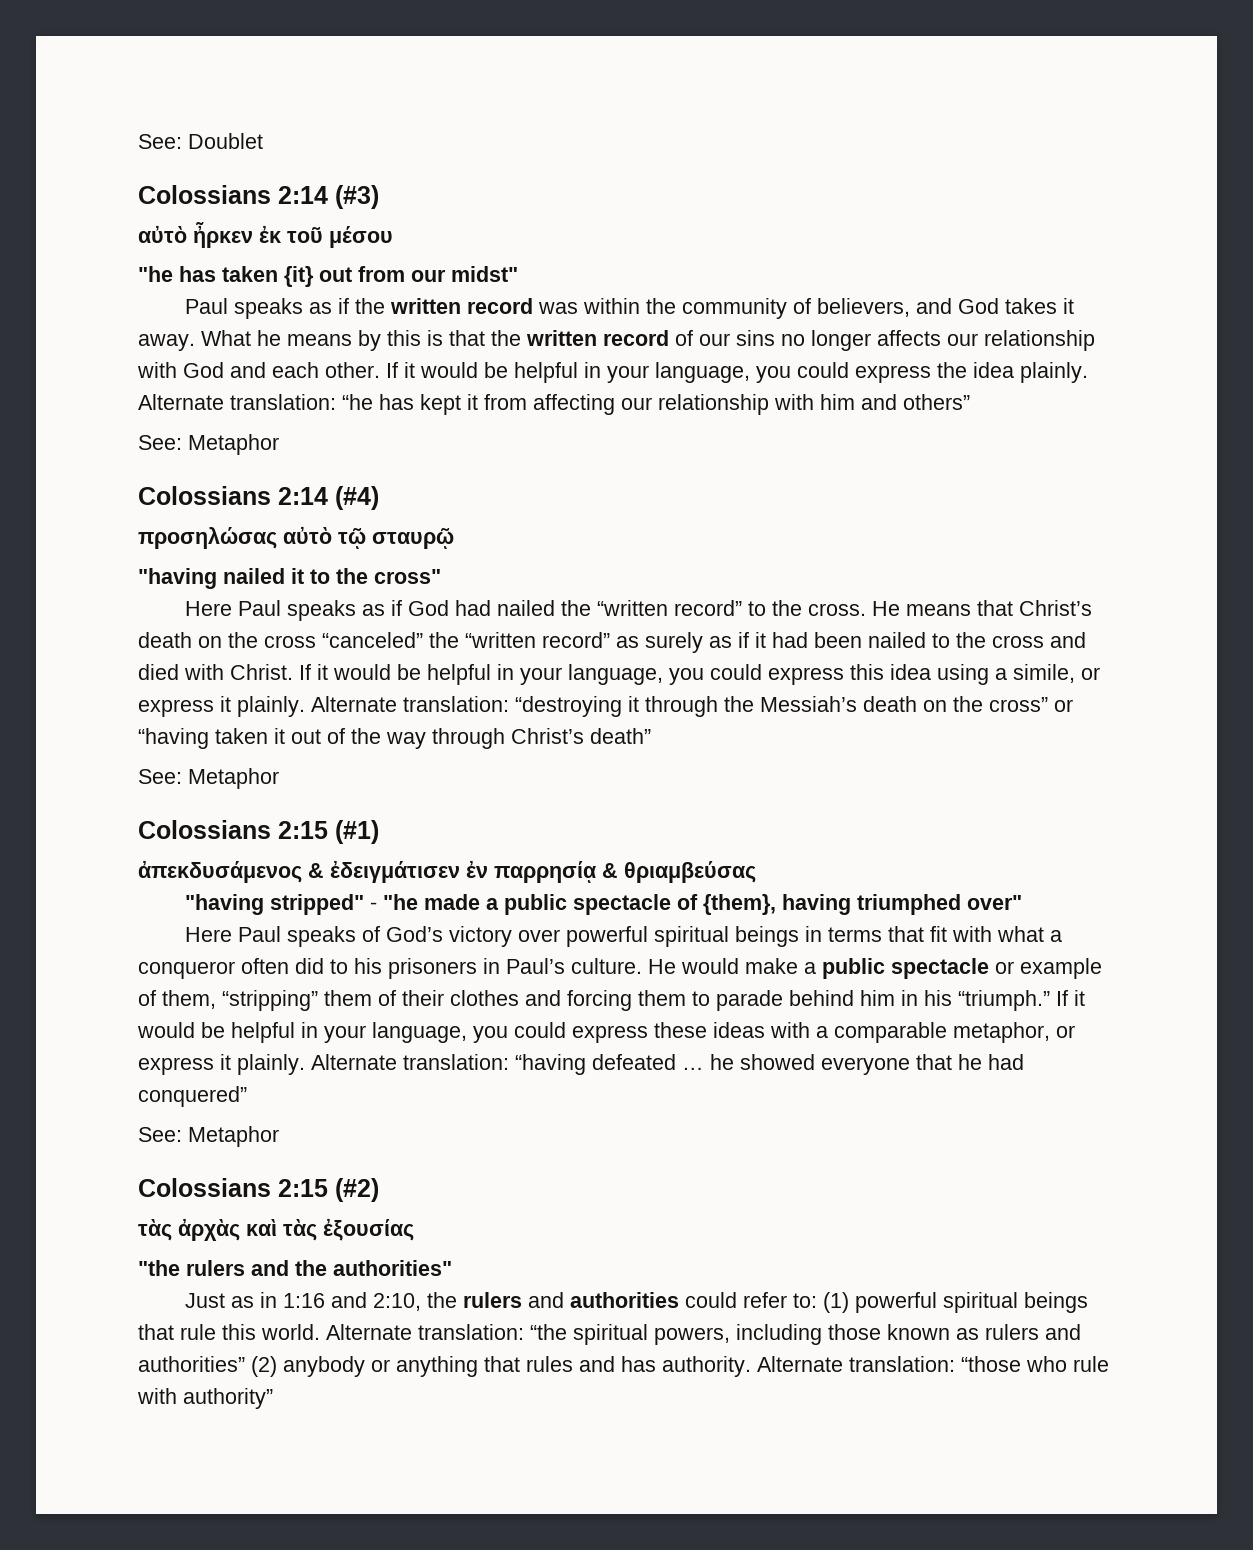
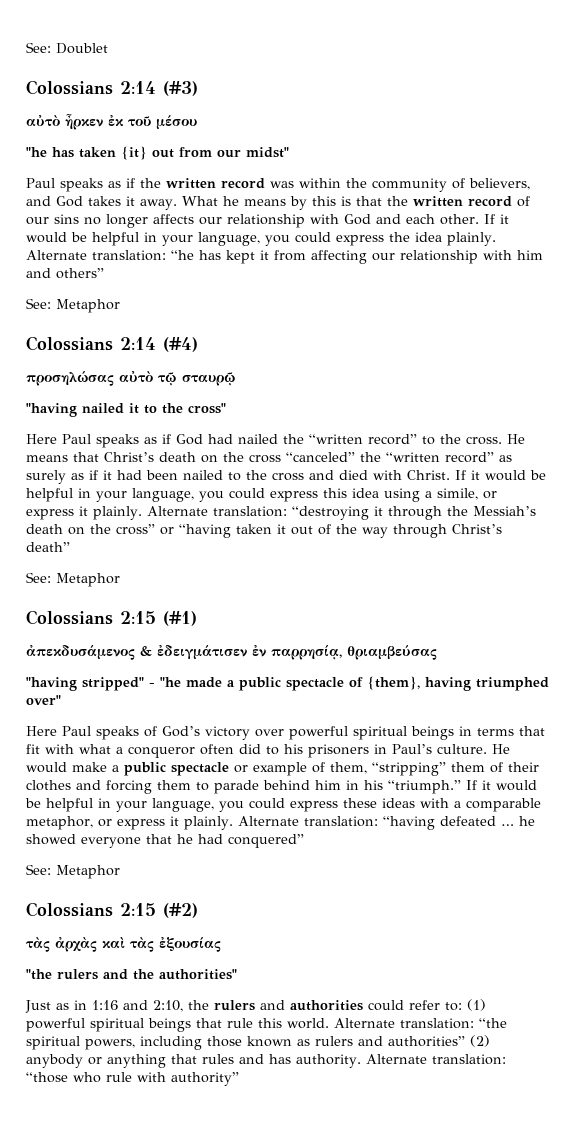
- ἀπεκδυσάμενος & ἐδειγμάτισεν ἐν παρρησίᾳ & θριαμβεύσας
+ ἀπεκδυσάμενος & ἐδειγμάτισεν ἐν παρρησίᾳ, θριαμβεύσας

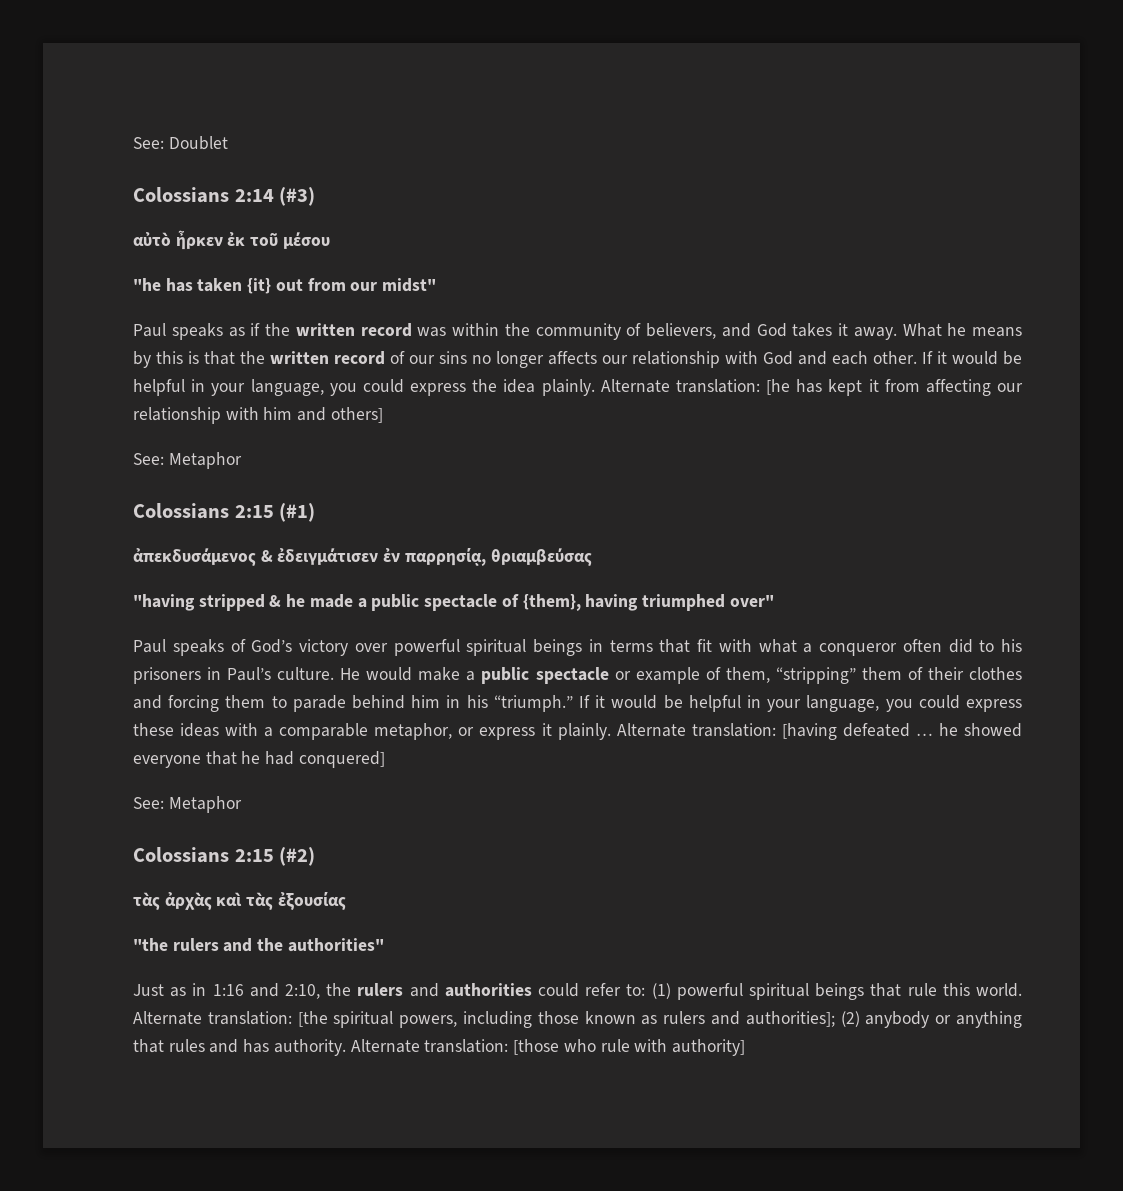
- Alternate translation: “he has kept it from affecting our relationship with him and others”
- See: Metaphor
- Colossians 2:14 (#4)
- προσηλώσας αὐτὸ τῷ σταυρῷ
- "having nailed it to the cross"
- Here Paul speaks as if God had nailed the “written record” to the cross. He means that Christ’s death on the cross “canceled” the “written record” as surely as if it had been nailed to the cross and died with Christ. If it would be helpful in your language, you could express this idea using a simile, or express it plainly. Alternate translation: “destroying it through the Messiah’s death on the cross” or “having taken it out of the way through Christ’s death”
+ Alternate translation: [he has kept it from affecting our relationship with him and others]
- "having stripped" - "he made a public spectacle of {them}, having triumphed over"
+ "having stripped & he made a public spectacle of {them}, having triumphed over"
- Here Paul speaks of God’s victory over powerful spiritual beings in terms that fit with what a conqueror often did to his prisoners in Paul’s culture.
+ Paul speaks of God’s victory over powerful spiritual beings in terms that fit with what a conqueror often did to his prisoners in Paul’s culture.
- Alternate translation: “having defeated … he showed everyone that he had conquered”
+ Alternate translation: [having defeated … he showed everyone that he had conquered]
- Alternate translation: “the spiritual powers, including those known as rulers and authorities” (2) anybody or anything that rules and has authority.
+ Alternate translation: [the spiritual powers, including those known as rulers and authorities]; (2) anybody or anything that rules and has authority.
- Alternate translation: “those who rule with authority”
+ Alternate translation: [those who rule with authority]

